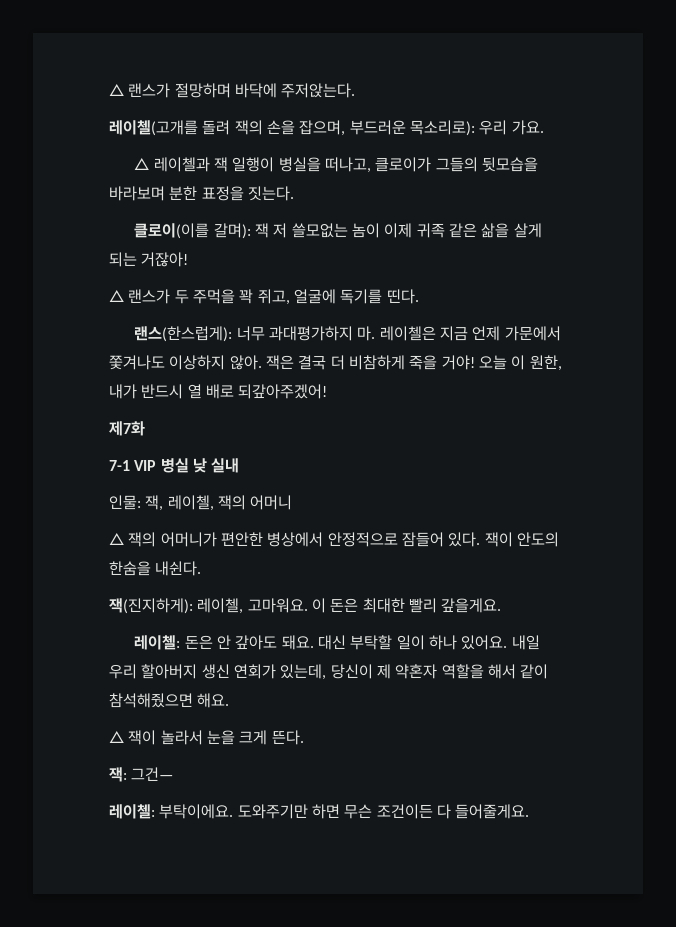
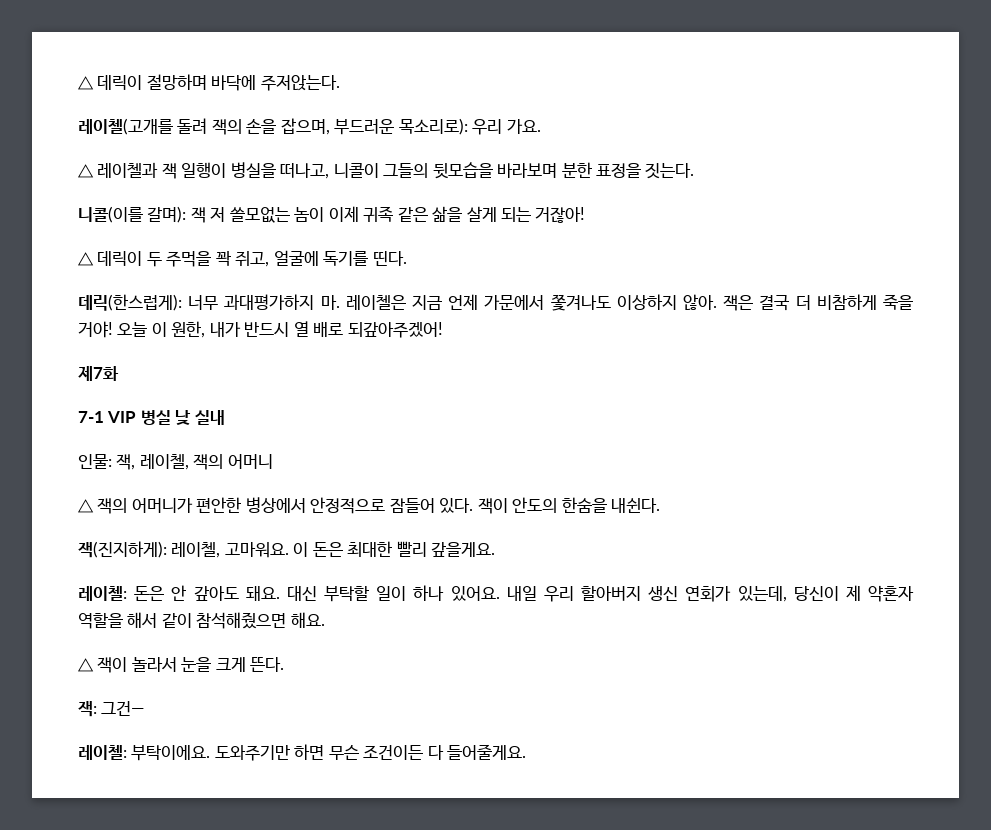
- △ 랜스가 절망하며 바닥에 주저앉는다.
+ △ 데릭이 절망하며 바닥에 주저앉는다.
- △ 레이첼과 잭 일행이 병실을 떠나고, 클로이가 그들의 뒷모습을 바라보며 분한 표정을 짓는다.
+ △ 레이첼과 잭 일행이 병실을 떠나고, 니콜이 그들의 뒷모습을 바라보며 분한 표정을 짓는다.
- 클로이(이를 갈며): 잭 저 쓸모없는 놈이 이제 귀족 같은 삶을 살게 되는 거잖아!
+ 니콜(이를 갈며): 잭 저 쓸모없는 놈이 이제 귀족 같은 삶을 살게 되는 거잖아!
- △ 랜스가 두 주먹을 꽉 쥐고, 얼굴에 독기를 띤다.
+ △ 데릭이 두 주먹을 꽉 쥐고, 얼굴에 독기를 띤다.
- 랜스(한스럽게): 너무 과대평가하지 마.
+ 데릭(한스럽게): 너무 과대평가하지 마.

